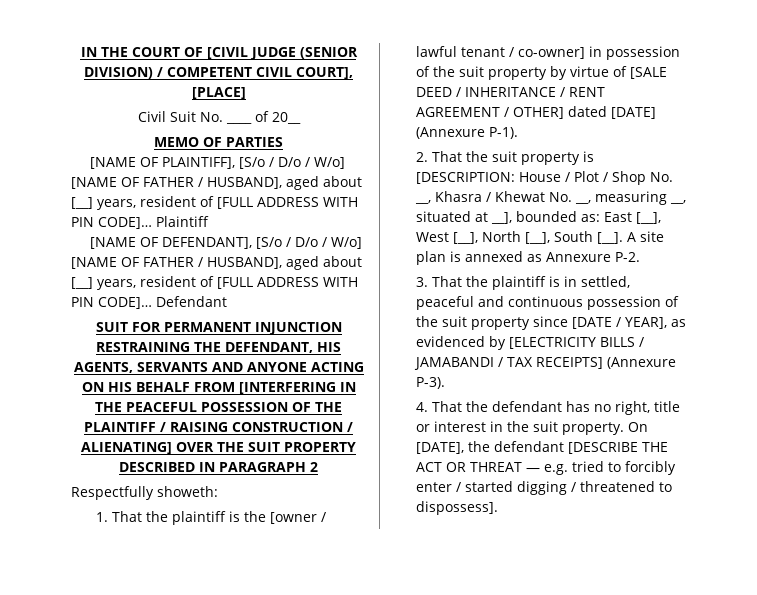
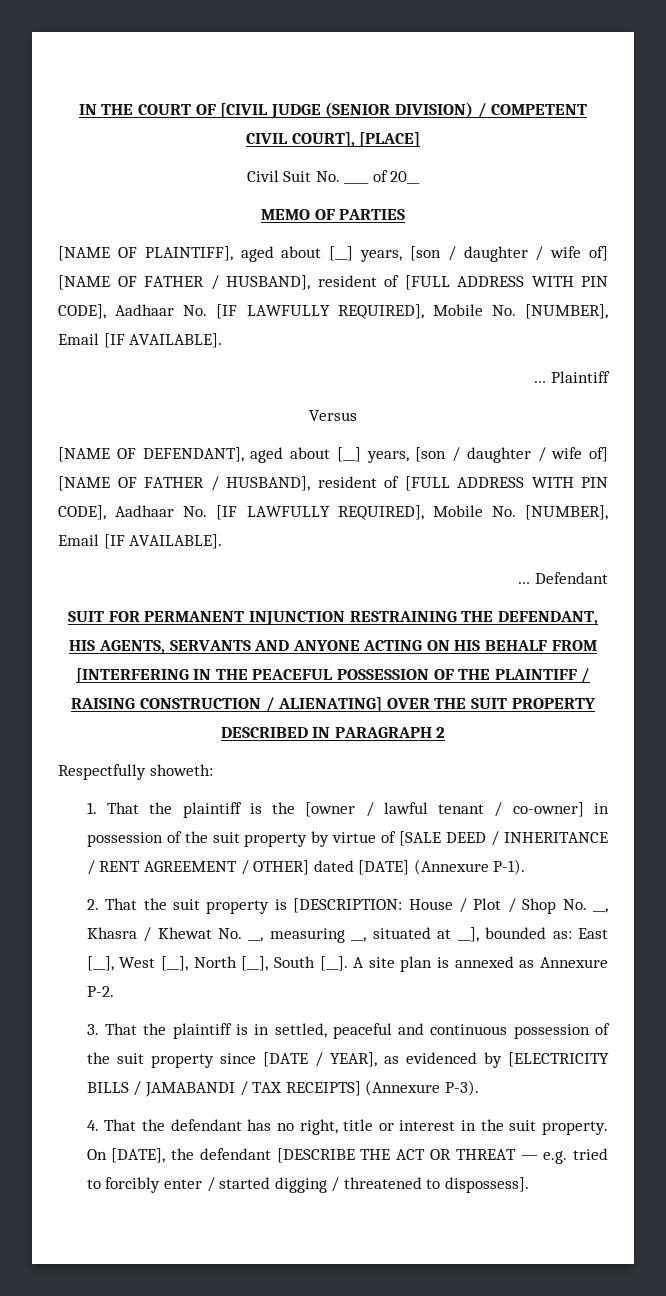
- [NAME OF PLAINTIFF], [S/o / D/o / W/o] [NAME OF FATHER / HUSBAND], aged about [__] years, resident of [FULL ADDRESS WITH PIN CODE]…
+ [NAME OF PLAINTIFF], aged about [__] years, [son / daughter / wife of] [NAME OF FATHER / HUSBAND], resident of [FULL ADDRESS WITH PIN CODE], Aadhaar No. [IF LAWFULLY REQUIRED], Mobile No. [NUMBER], Email [IF AVAILABLE].
+ …
+ Versus
- [NAME OF DEFENDANT], [S/o / D/o / W/o] [NAME OF FATHER / HUSBAND], aged about [__] years, resident of [FULL ADDRESS WITH PIN CODE]…
+ [NAME OF DEFENDANT], aged about [__] years, [son / daughter / wife of] [NAME OF FATHER / HUSBAND], resident of [FULL ADDRESS WITH PIN CODE], Aadhaar No. [IF LAWFULLY REQUIRED], Mobile No. [NUMBER], Email [IF AVAILABLE].
+ …

